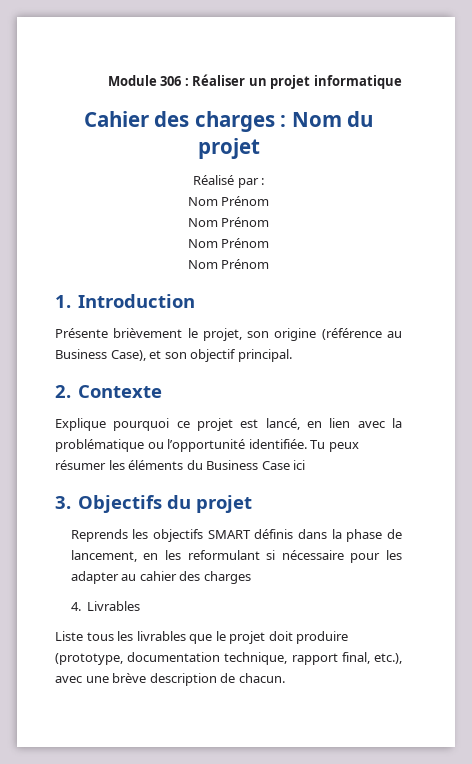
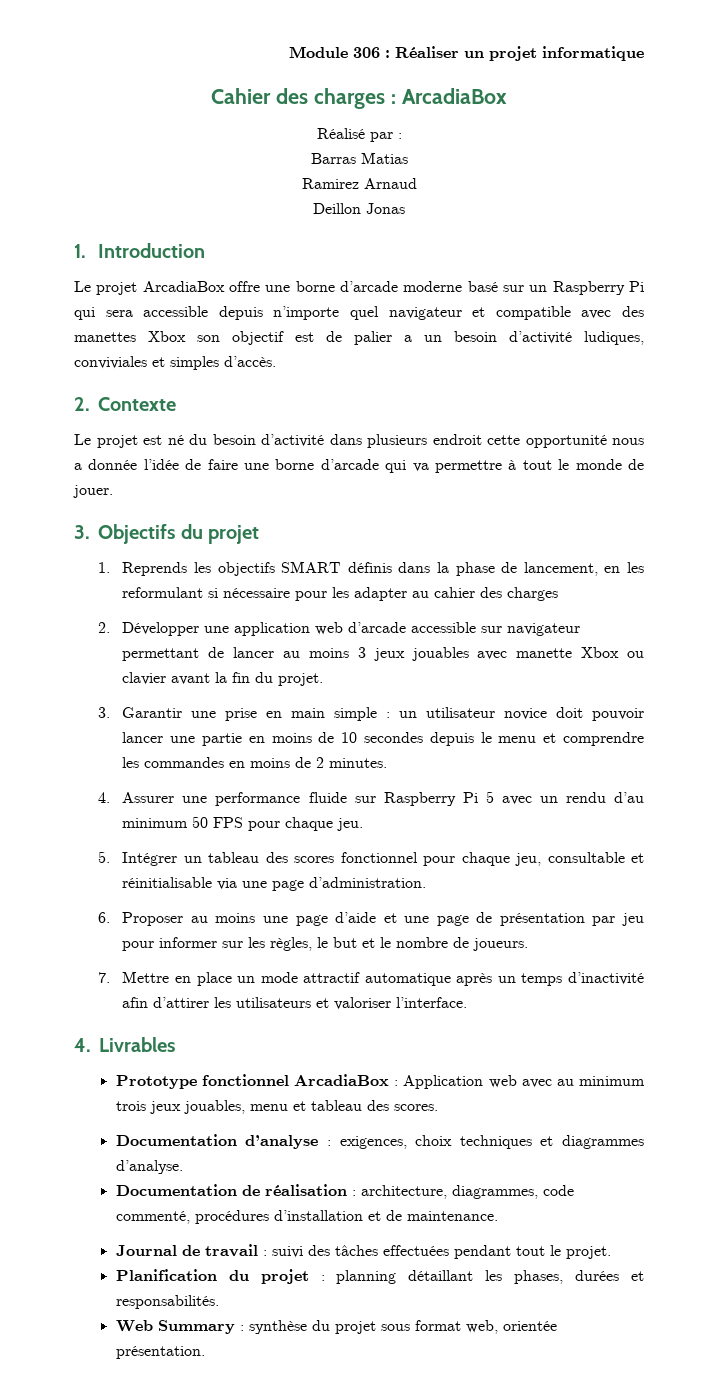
- Cahier des charges : Nom du projet
+ Cahier des charges : ArcadiaBox
  Réalisé par :
- Nom Prénom
- Nom Prénom
- Nom Prénom
- Nom Prénom
+ Barras Matias
+ Ramirez Arnaud
+ Deillon Jonas
  1. Introduction
- Présente brièvement le projet, son origine (référence au Business Case), et son objectif principal.
+ Le projet ArcadiaBox offre une borne d’arcade moderne basé sur un Raspberry Pi qui sera accessible depuis n’importe quel navigateur et compatible avec des manettes Xbox son objectif est de palier a un besoin d’activité ludiques, conviviales et simples d’accès.
  2. Contexte
- Explique pourquoi ce projet est lancé, en lien avec la problématique ou l’opportunité identifiée. Tu peux résumer les éléments du Business Case ici
+ Le projet est né du besoin d’activité dans plusieurs endroit cette opportunité nous a donnée l’idée de faire une borne d’arcade qui va permettre à tout le monde de jouer.
- Reprends les objectifs SMART définis dans la phase de lancement, en les reformulant si nécessaire pour les adapter au cahier des charges
+ 1. Reprends les objectifs SMART définis dans la phase de lancement, en les reformulant si nécessaire pour les adapter au cahier des charges
+ 2. Développer une application web d’arcade accessible sur navigateur permettant de lancer au moins 3 jeux jouables avec manette Xbox ou clavier avant la fin du projet.
+ 3. Garantir une prise en main simple : un utilisateur novice doit pouvoir lancer une partie en moins de 10 secondes depuis le menu et comprendre les commandes en moins de 2 minutes.
+ 4. Assurer une performance fluide sur Raspberry Pi 5 avec un rendu d’au minimum 50 FPS pour chaque jeu.
+ 5. Intégrer un tableau des scores fonctionnel pour chaque jeu, consultable et réinitialisable via une page d’administration.
+ 6. Proposer au moins une page d’aide et une page de présentation par jeu pour informer sur les règles, le but et le nombre de joueurs.
+ 7. Mettre en place un mode attractif automatique après un temps d’inactivité afin d’attirer les utilisateurs et valoriser l’interface.
  4. Livrables
- Liste tous les livrables que le projet doit produire (prototype, documentation technique, rapport final, etc.), avec une brève description de chacun.
+ Prototype fonctionnel ArcadiaBox : Application web avec au minimum trois jeux jouables, menu et tableau des scores.
+ Documentation d’analyse : exigences, choix techniques et diagrammes d’analyse.
+ Documentation de réalisation : architecture, diagrammes, code commenté, procédures d’installation et de maintenance.
+ Journal de travail : suivi des tâches effectuées pendant tout le projet.
+ Planification du projet : planning détaillant les phases, durées et responsabilités.
+ Web Summary : synthèse du projet sous format web, orientée présentation.

